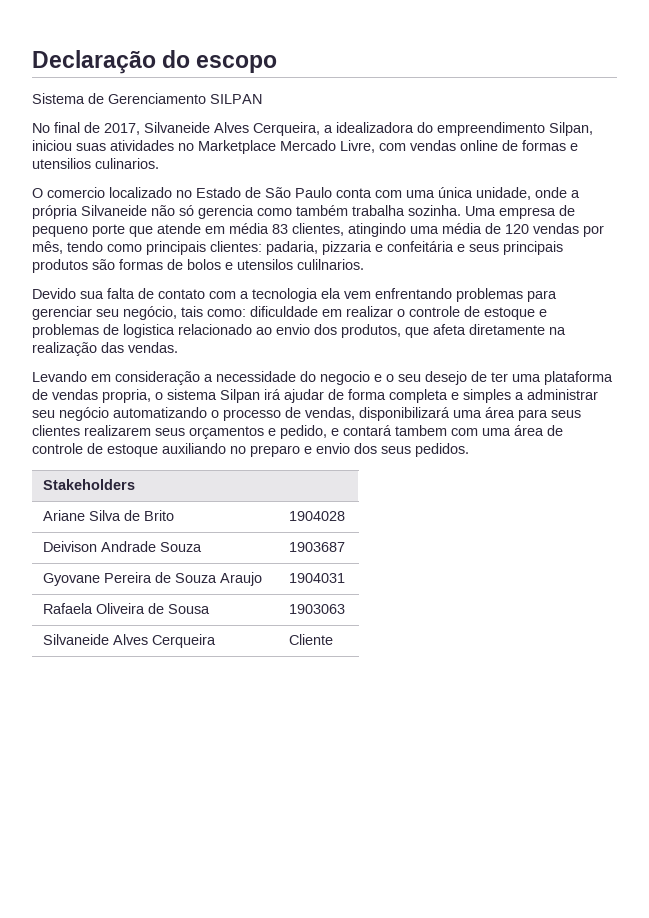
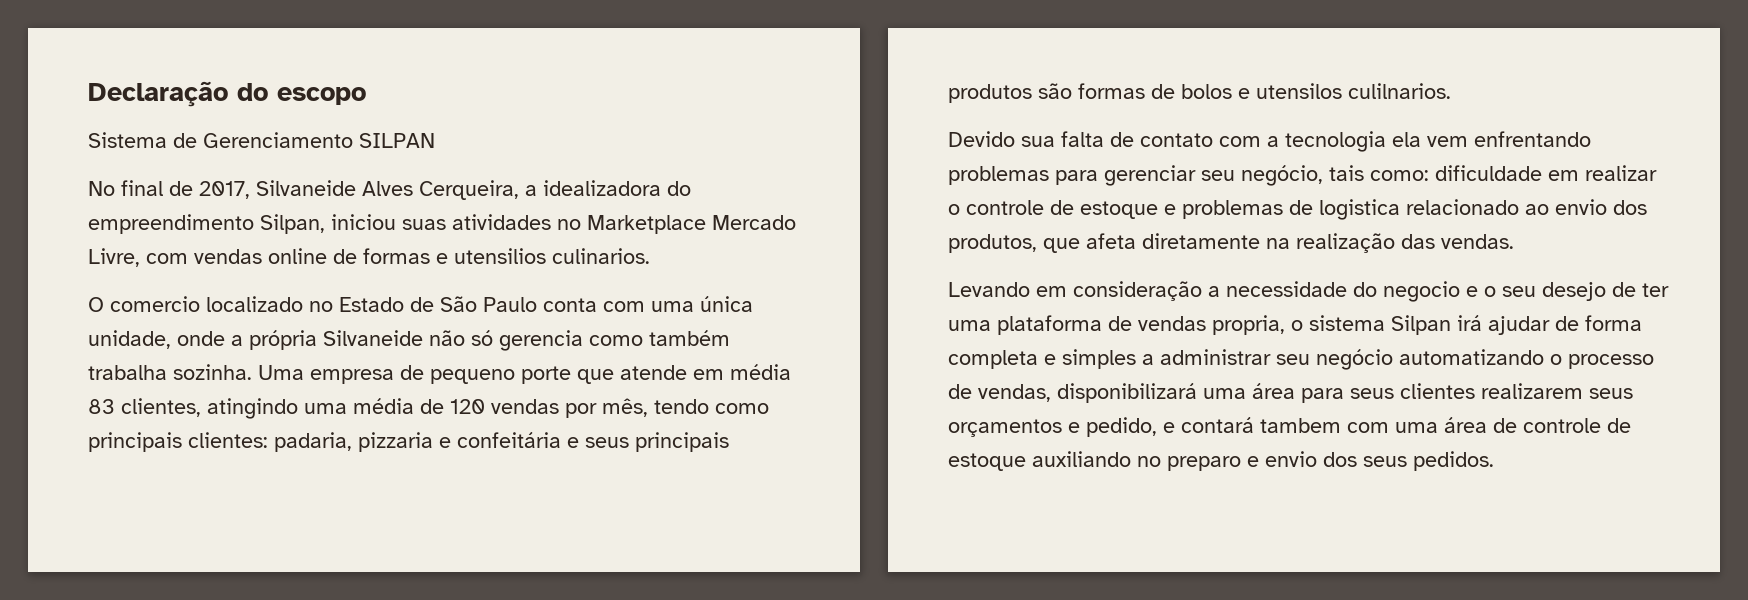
- Stakeholders
- Ariane Silva de Brito | 1904028
- Deivison Andrade Souza | 1903687
- Gyovane Pereira de Souza Araujo | 1904031
- Rafaela Oliveira de Sousa | 1903063
- Silvaneide Alves Cerqueira | Cliente

